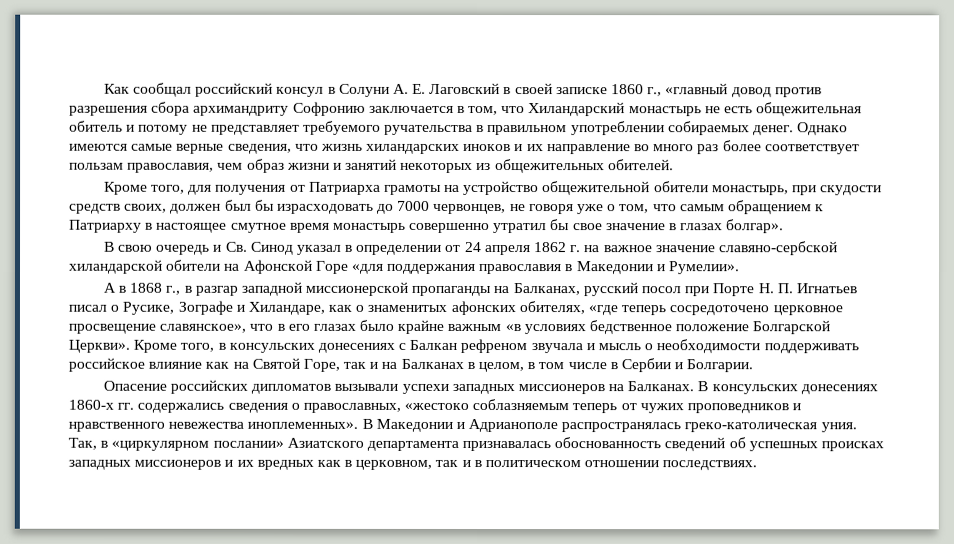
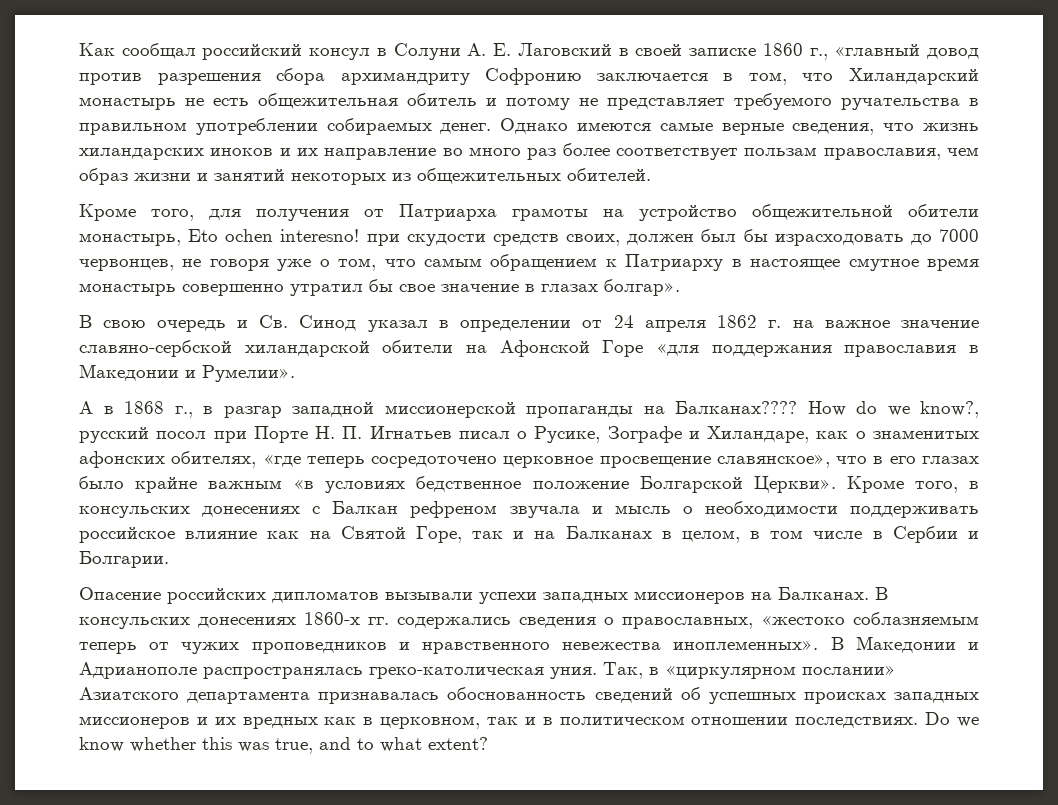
- Кроме того, для получения от Патриарха грамоты на устройство общежительной обители монастырь, при скудости средств своих, должен был бы израсходовать до 7000 червонцев, не говоря уже о том, что самым обращением к Патриарху в настоящее смутное время монастырь совершенно утратил бы свое значение в глазах болгар».
+ Кроме того, для получения от Патриарха грамоты на устройство общежительной обители монастырь, Eto ochen interesno! при скудости средств своих, должен был бы израсходовать до 7000 червонцев, не говоря уже о том, что самым обращением к Патриарху в настоящее смутное время монастырь совершенно утратил бы свое значение в глазах болгар».
- А в 1868 г., в разгар западной миссионерской пропаганды на Балканах, русский посол при Порте Н. П. Игнатьев писал о Русике, Зографе и Хиландаре, как о знаменитых афонских обителях, «где теперь сосредоточено церковное просвещение славянское», что в его глазах было крайне важным «в условиях бедственное положение Болгарской Церкви».
+ А в 1868 г., в разгар западной миссионерской пропаганды на Балканах???? How do we know?, русский посол при Порте Н. П. Игнатьев писал о Русике, Зографе и Хиландаре, как о знаменитых афонских обителях, «где теперь сосредоточено церковное просвещение славянское», что в его глазах было крайне важным «в условиях бедственное положение Болгарской Церкви».
+ Do we know whether this was true, and to what extent?

